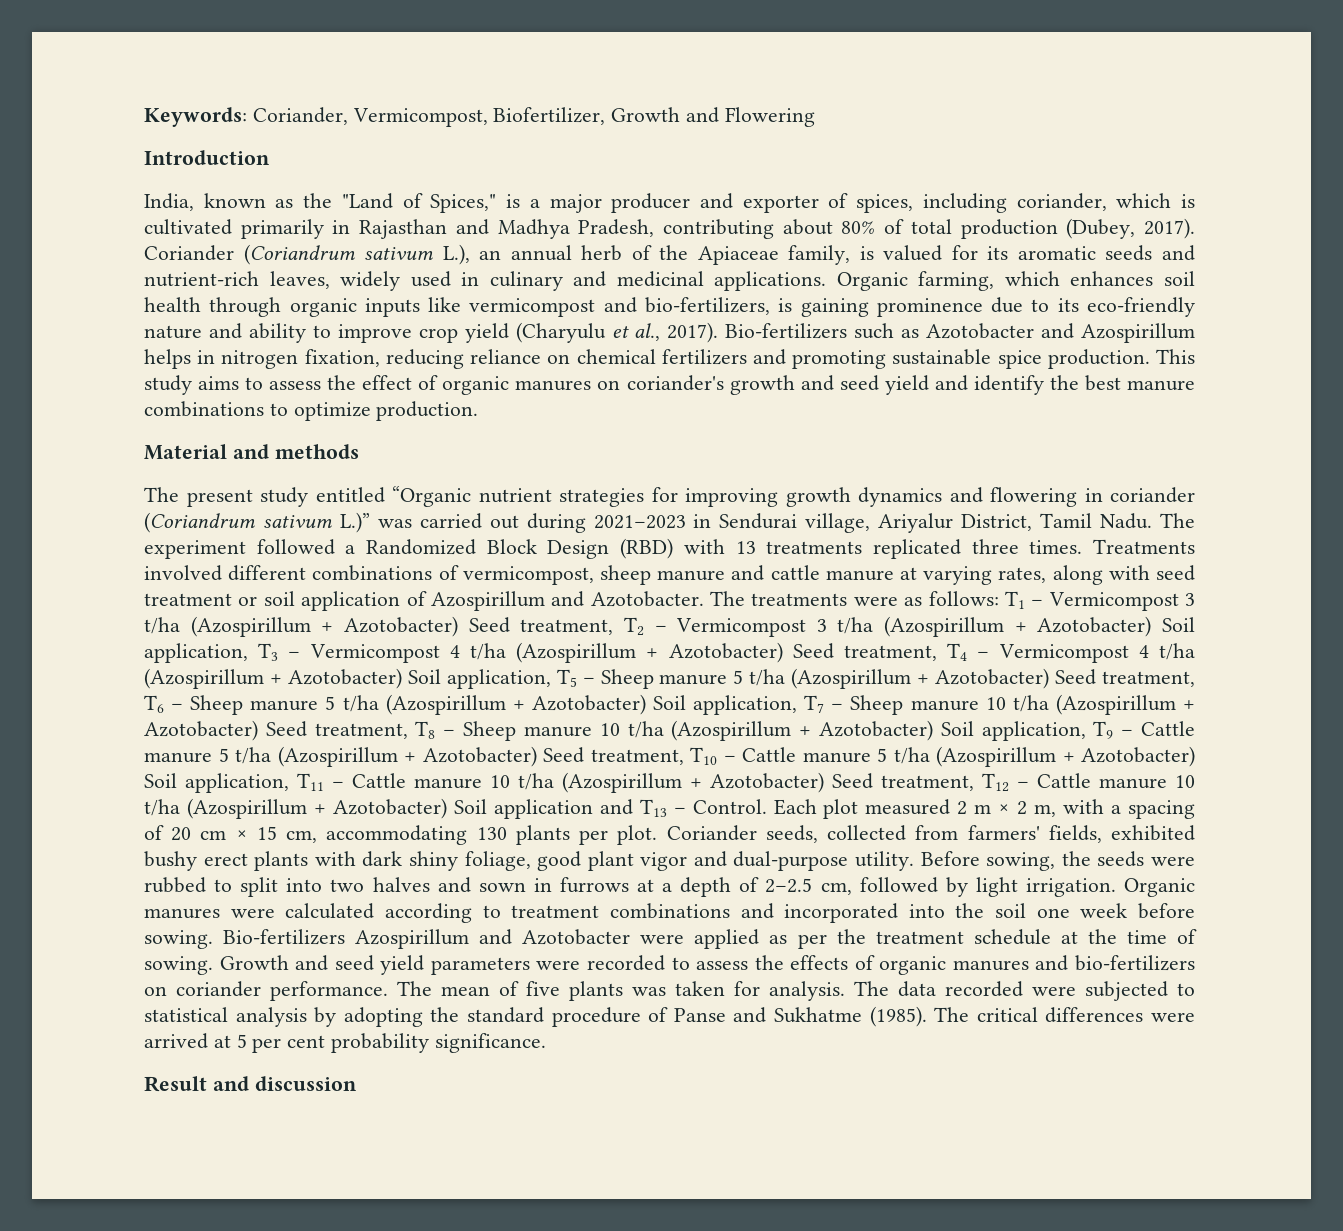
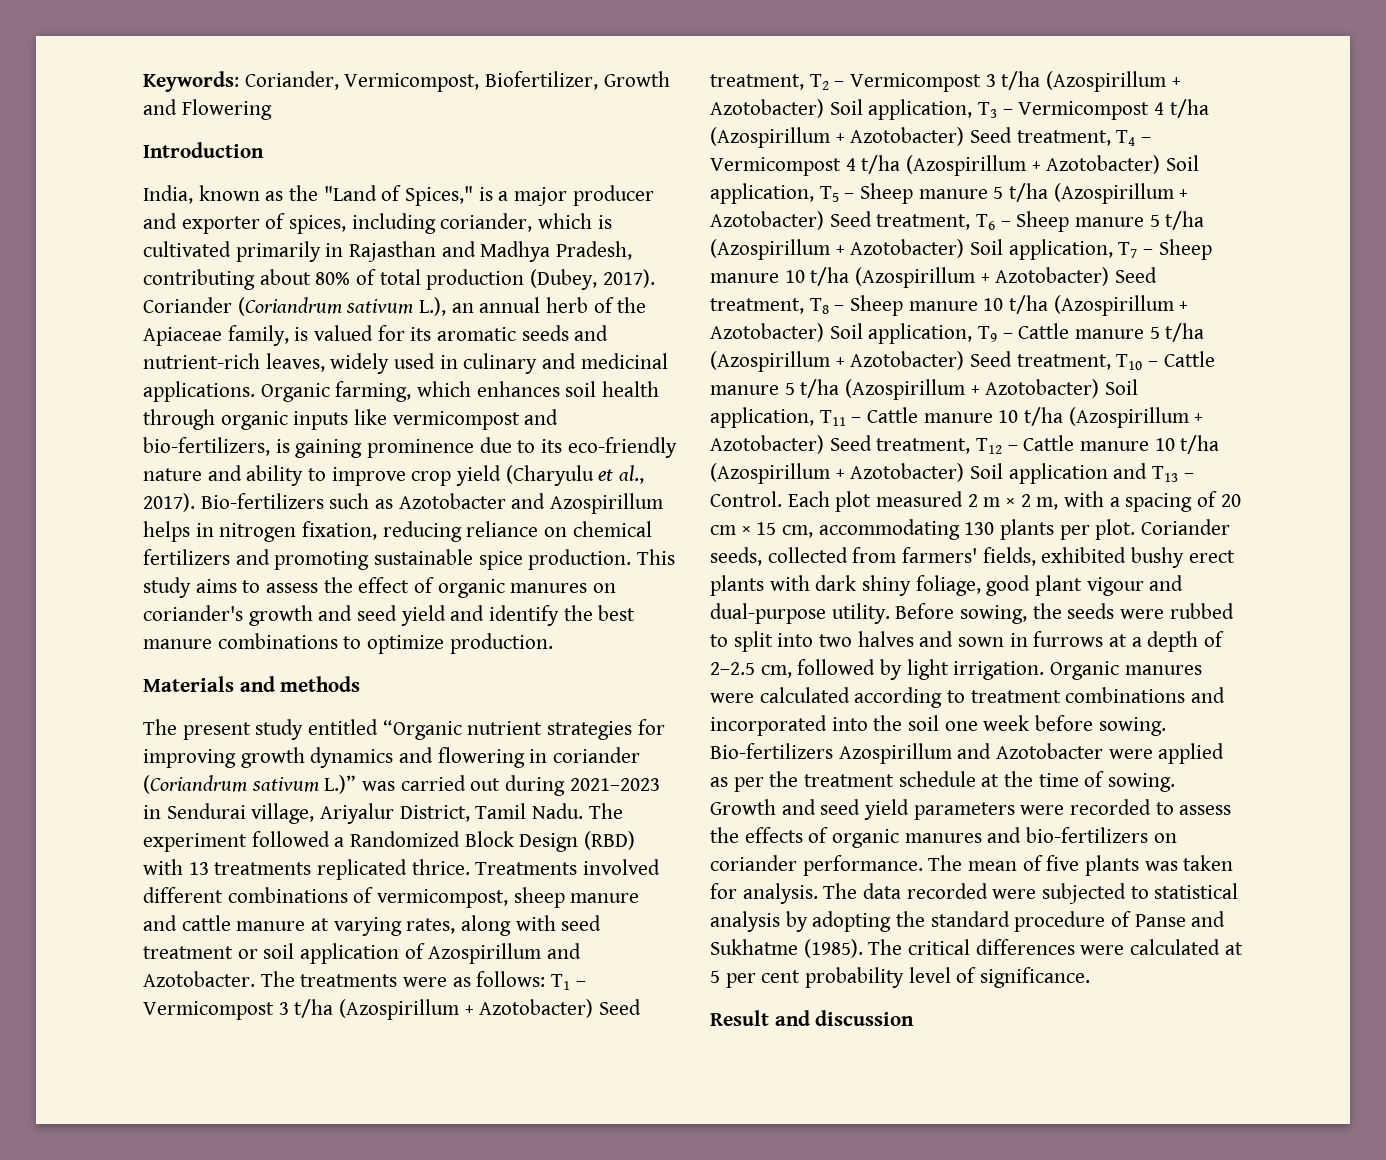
- Material and methods
+ Materials and methods
- The experiment followed a Randomized Block Design (RBD) with 13 treatments replicated three times.
+ The experiment followed a Randomized Block Design (RBD) with 13 treatments replicated thrice.
- Coriander seeds, collected from farmers' fields, exhibited bushy erect plants with dark shiny foliage, good plant vigor and dual-purpose utility.
+ Coriander seeds, collected from farmers' fields, exhibited bushy erect plants with dark shiny foliage, good plant vigour and dual-purpose utility.
- The critical differences were arrived at 5 per cent probability significance.
+ The critical differences were calculated at 5 per cent probability level of significance.

